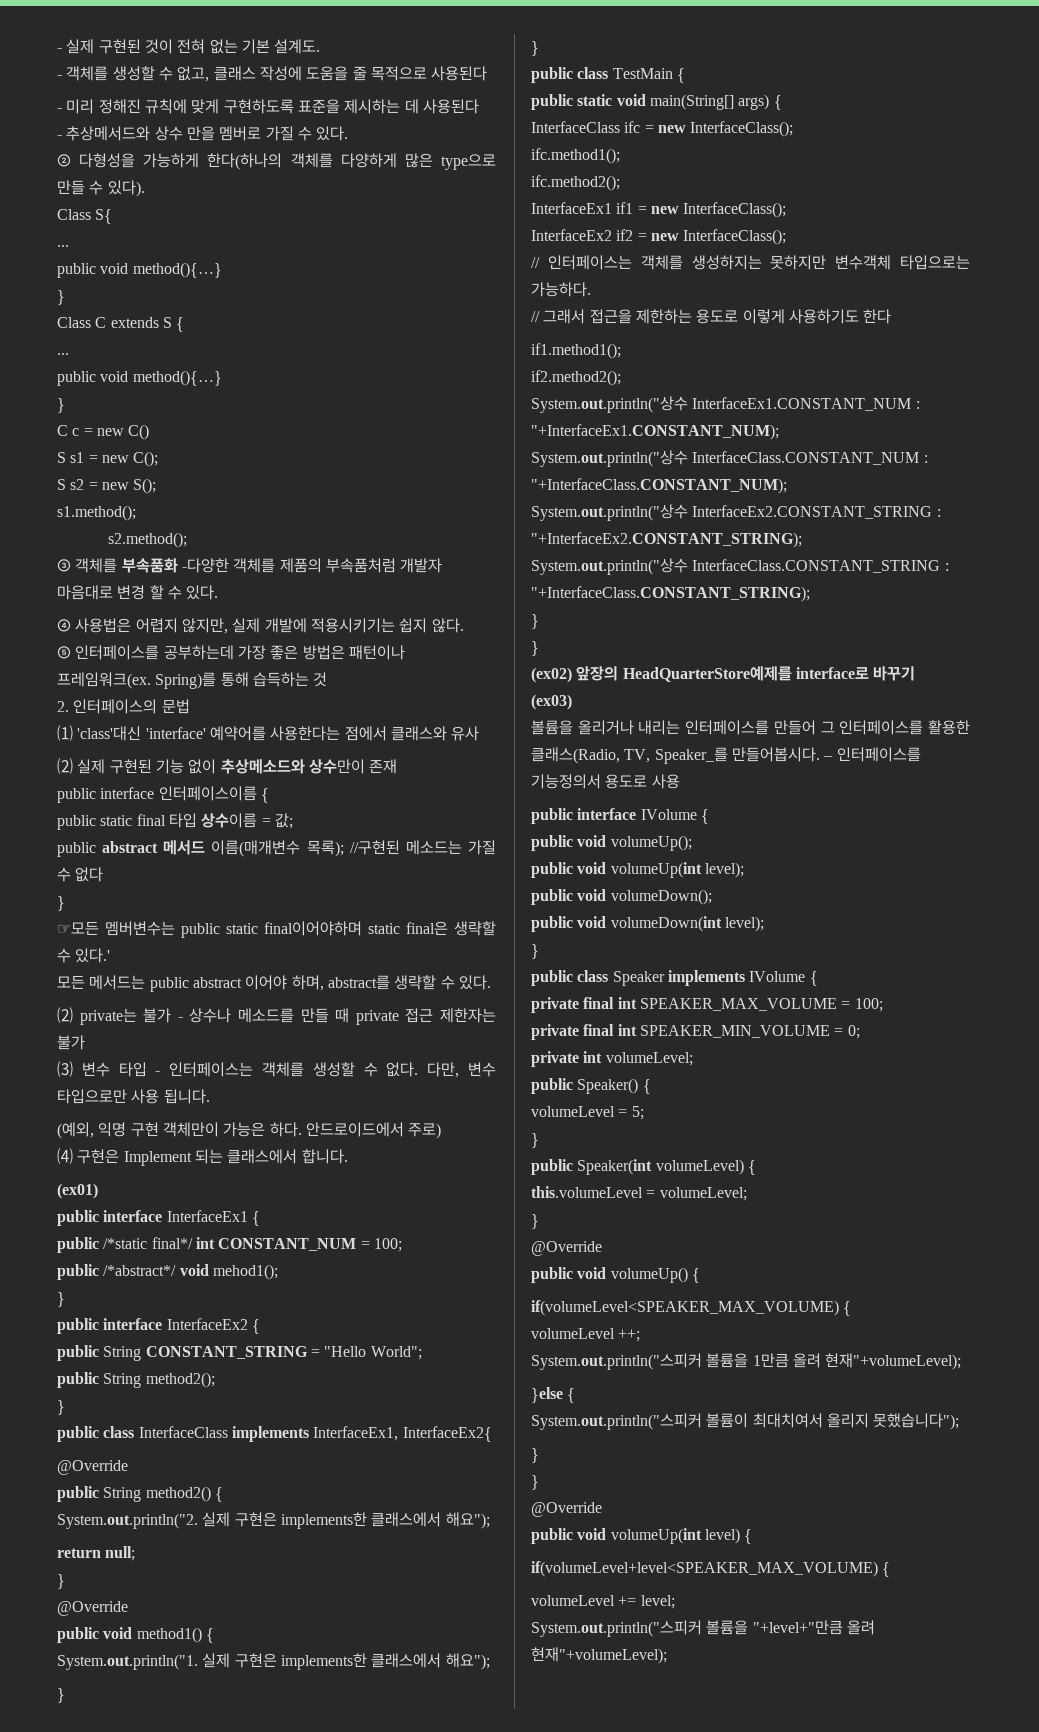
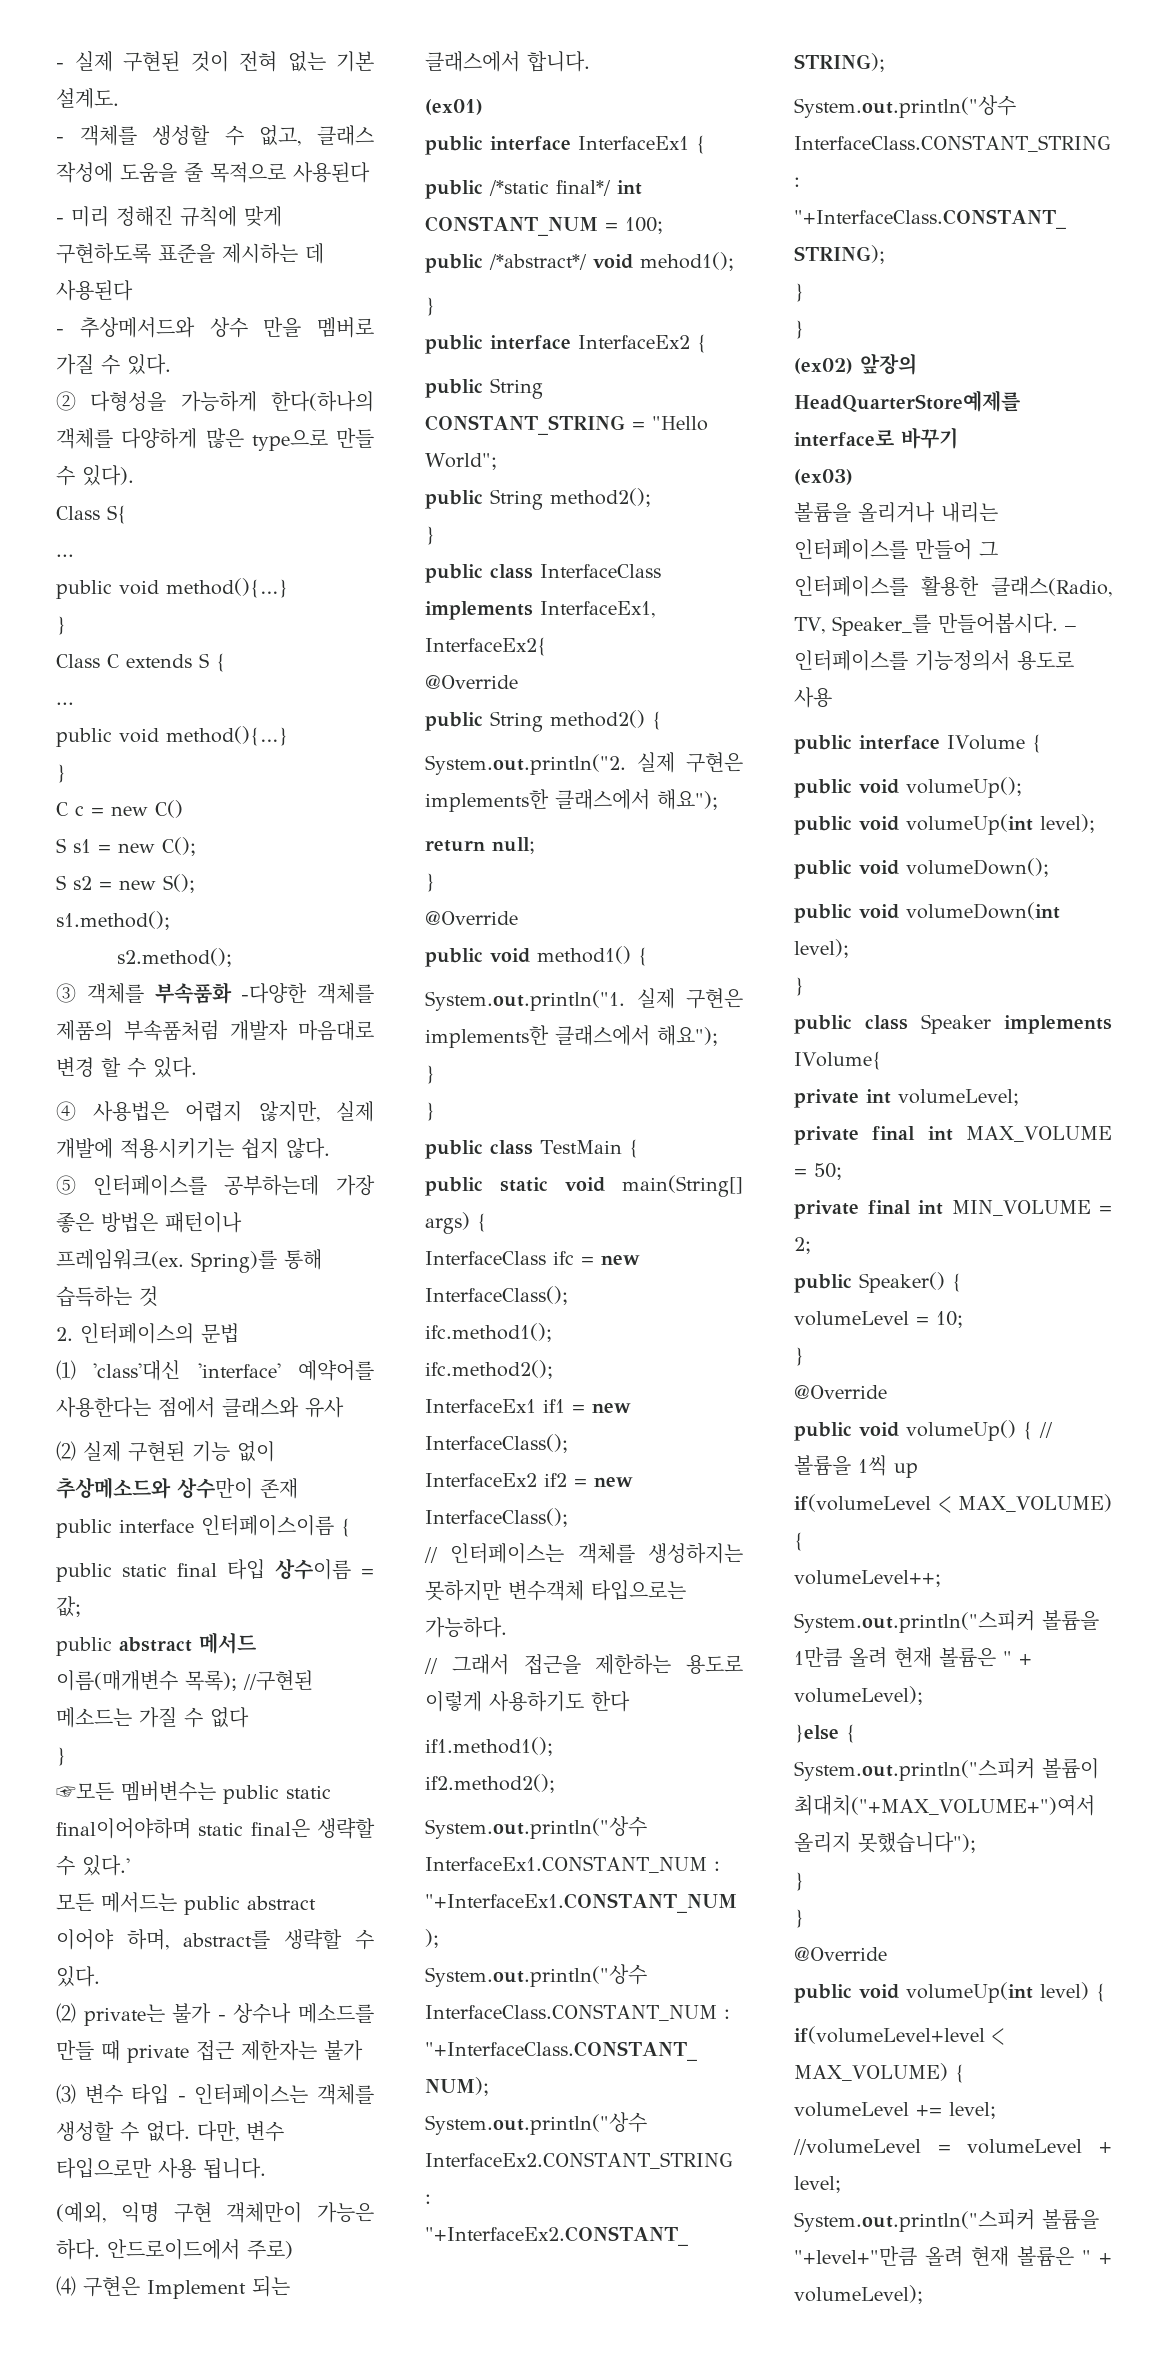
- public class Speaker implements IVolume {
- private final int SPEAKER_MAX_VOLUME = 100;
- private final int SPEAKER_MIN_VOLUME = 0;
+ public class Speaker implements IVolume{
  private int volumeLevel;
+ private final int MAX_VOLUME = 50;
+ private final int MIN_VOLUME = 2;
- volumeLevel = 5;
- }
- public Speaker(int volumeLevel) {
- this.volumeLevel = volumeLevel;
+ volumeLevel = 10;
- public void volumeUp() {
- if(volumeLevel<SPEAKER_MAX_VOLUME) {
- volumeLevel ++;
+ public void volumeUp() { // 볼륨을 1씩 up
+ if(volumeLevel < MAX_VOLUME) {
+ volumeLevel++;
- System.out.println("스피커 볼륨을 1만큼 올려 현재"+volumeLevel);
+ System.out.println("스피커 볼륨을 1만큼 올려 현재 볼륨은 " + volumeLevel);
- System.out.println("스피커 볼륨이 최대치여서 올리지 못했습니다");
+ System.out.println("스피커 볼륨이 최대치("+MAX_VOLUME+")여서 올리지 못했습니다");
- if(volumeLevel+level<SPEAKER_MAX_VOLUME) {
+ if(volumeLevel+level < MAX_VOLUME) {
- volumeLevel += level;
+ volumeLevel += level; //volumeLevel = volumeLevel + level;
- System.out.println("스피커 볼륨을 "+level+"만큼 올려 현재"+volumeLevel);
+ System.out.println("스피커 볼륨을 "+level+"만큼 올려 현재 볼륨은 " + volumeLevel);

